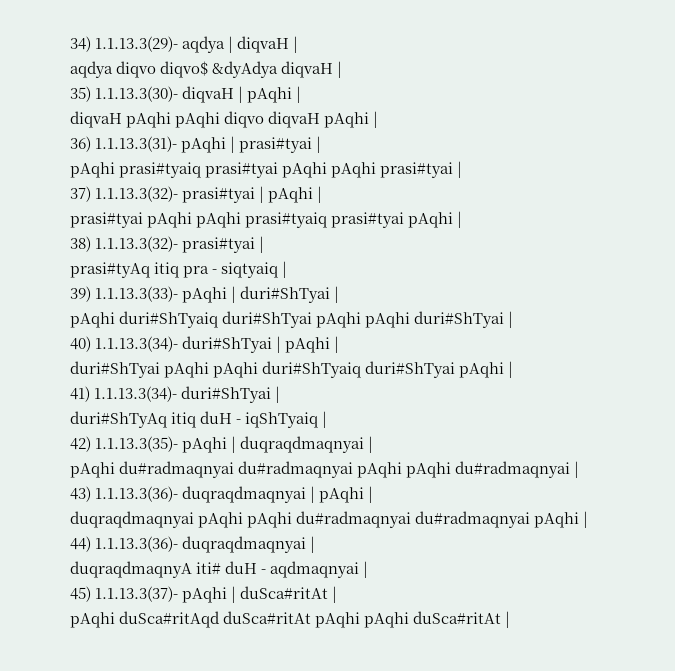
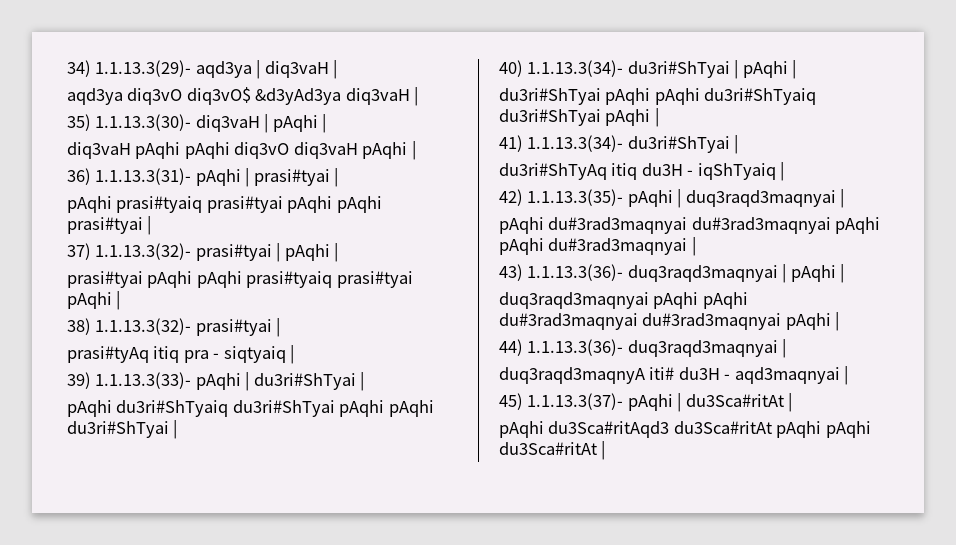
- 34) 1.1.13.3(29)- aqdya | diqvaH |
- aqdya diqvo diqvo$ &dyAdya diqvaH |
+ 34) 1.1.13.3(29)- aqd3ya | diq3vaH |
+ aqd3ya diq3vO diq3vO$ &d3yAd3ya diq3vaH |
- 35) 1.1.13.3(30)- diqvaH | pAqhi |
- diqvaH pAqhi pAqhi diqvo diqvaH pAqhi |
+ 35) 1.1.13.3(30)- diq3vaH | pAqhi |
+ diq3vaH pAqhi pAqhi diq3vO diq3vaH pAqhi |
- 39) 1.1.13.3(33)- pAqhi | duri#ShTyai |
- pAqhi duri#ShTyaiq duri#ShTyai pAqhi pAqhi duri#ShTyai |
+ 39) 1.1.13.3(33)- pAqhi | du3ri#ShTyai |
+ pAqhi du3ri#ShTyaiq du3ri#ShTyai pAqhi pAqhi du3ri#ShTyai |
- 40) 1.1.13.3(34)- duri#ShTyai | pAqhi |
- duri#ShTyai pAqhi pAqhi duri#ShTyaiq duri#ShTyai pAqhi |
+ 40) 1.1.13.3(34)- du3ri#ShTyai | pAqhi |
+ du3ri#ShTyai pAqhi pAqhi du3ri#ShTyaiq du3ri#ShTyai pAqhi |
- 41) 1.1.13.3(34)- duri#ShTyai |
- duri#ShTyAq itiq duH - iqShTyaiq |
+ 41) 1.1.13.3(34)- du3ri#ShTyai |
+ du3ri#ShTyAq itiq du3H - iqShTyaiq |
- 42) 1.1.13.3(35)- pAqhi | duqraqdmaqnyai |
- pAqhi du#radmaqnyai du#radmaqnyai pAqhi pAqhi du#radmaqnyai |
+ 42) 1.1.13.3(35)- pAqhi | duq3raqd3maqnyai |
+ pAqhi du#3rad3maqnyai du#3rad3maqnyai pAqhi pAqhi du#3rad3maqnyai |
- 43) 1.1.13.3(36)- duqraqdmaqnyai | pAqhi |
- duqraqdmaqnyai pAqhi pAqhi du#radmaqnyai du#radmaqnyai pAqhi |
+ 43) 1.1.13.3(36)- duq3raqd3maqnyai | pAqhi |
+ duq3raqd3maqnyai pAqhi pAqhi du#3rad3maqnyai du#3rad3maqnyai pAqhi |
- 44) 1.1.13.3(36)- duqraqdmaqnyai |
- duqraqdmaqnyA iti# duH - aqdmaqnyai |
+ 44) 1.1.13.3(36)- duq3raqd3maqnyai |
+ duq3raqd3maqnyA iti# du3H - aqd3maqnyai |
- 45) 1.1.13.3(37)- pAqhi | duSca#ritAt |
- pAqhi duSca#ritAqd duSca#ritAt pAqhi pAqhi duSca#ritAt |
+ 45) 1.1.13.3(37)- pAqhi | du3Sca#ritAt |
+ pAqhi du3Sca#ritAqd3 du3Sca#ritAt pAqhi pAqhi du3Sca#ritAt |

